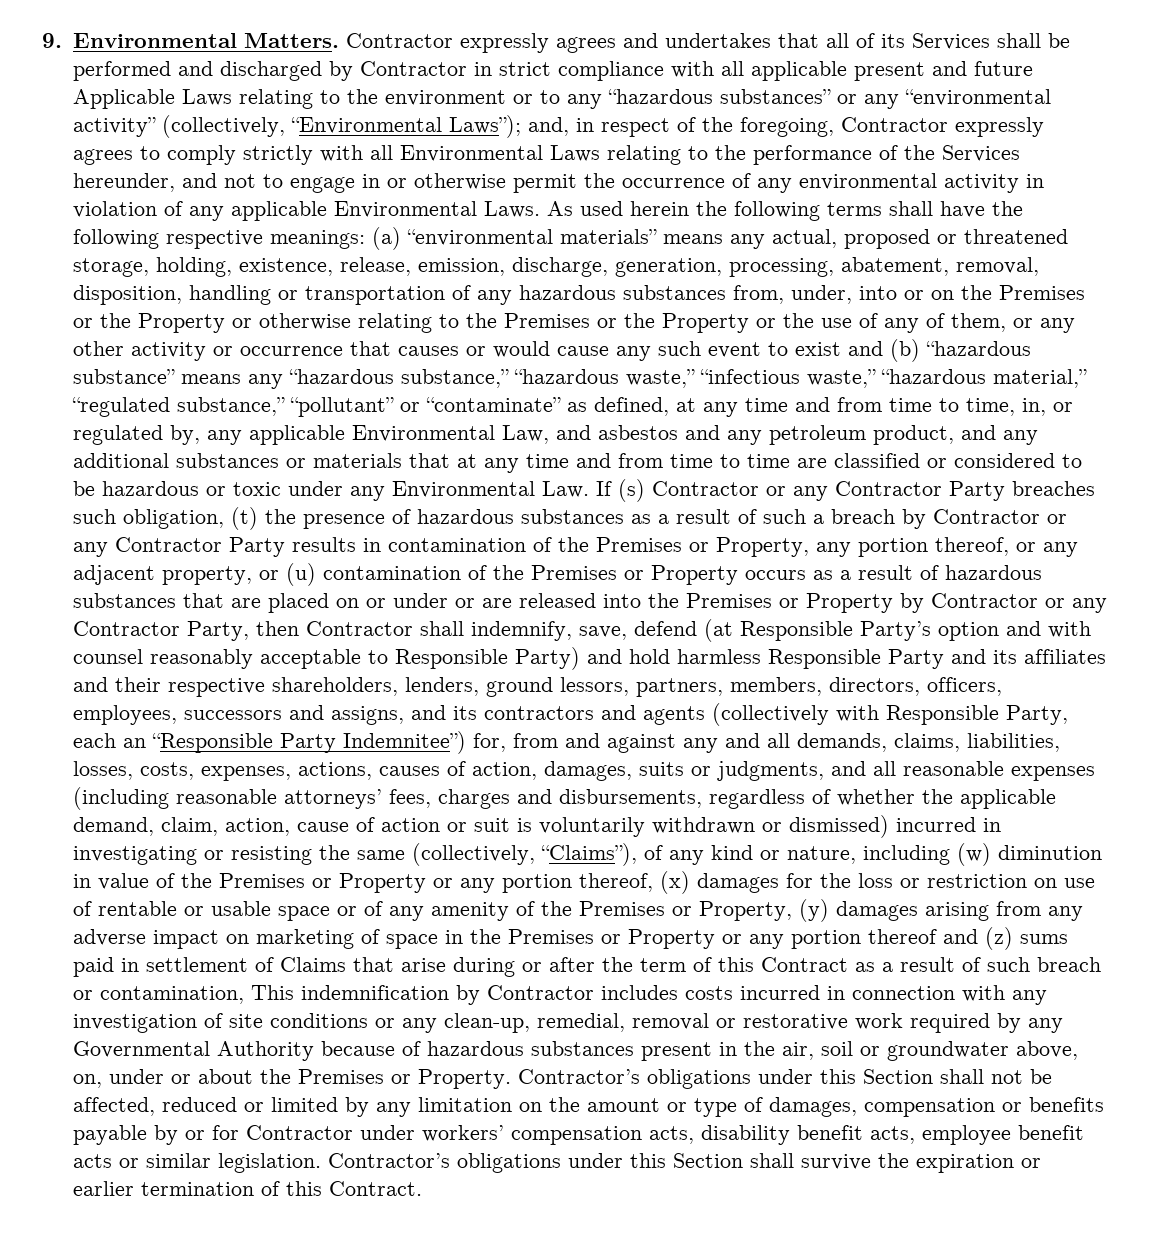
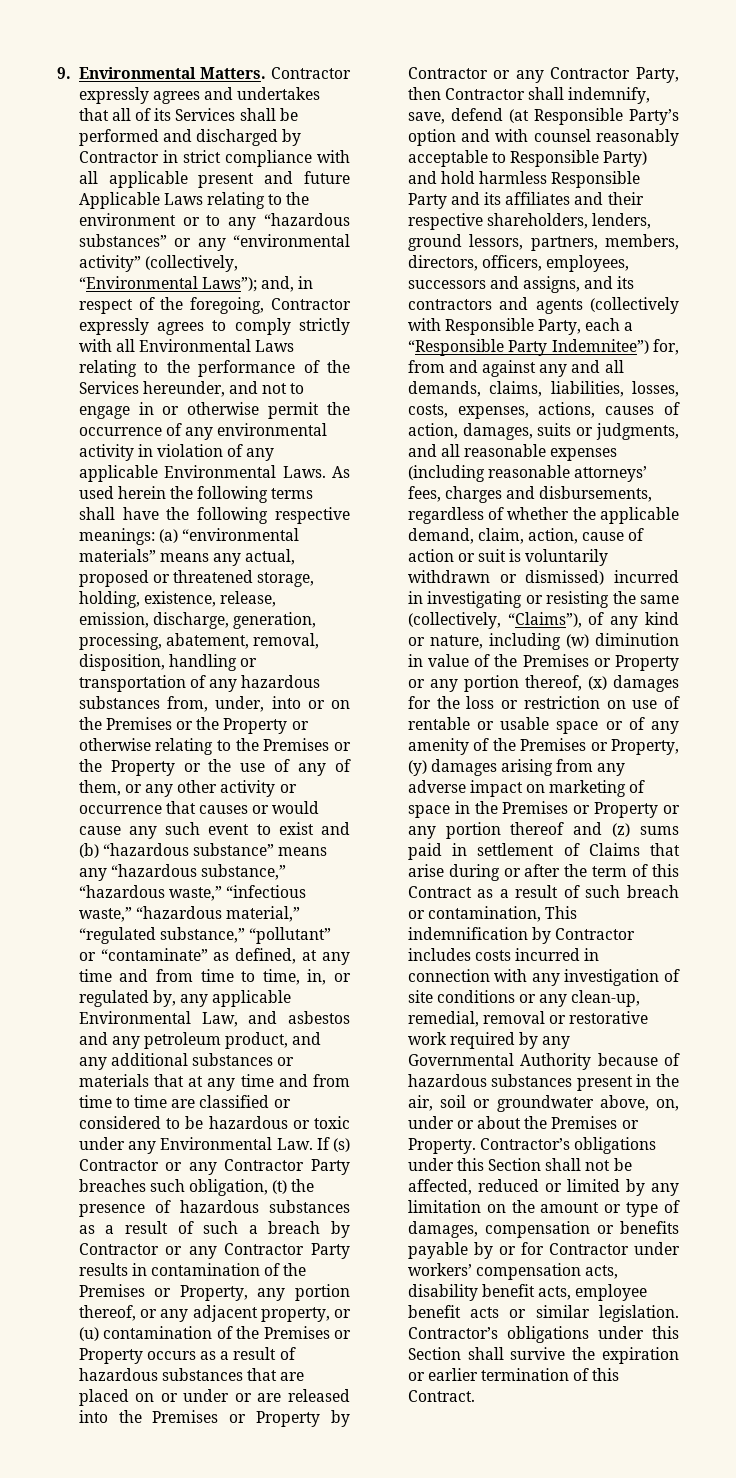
- (a) “environmental materials” means any actual, proposed or threatened storage, holding, existence, release, emission, discharge, generation, processing, abatement, removal, disposition, handling or transportation of any hazardous substances from, under, into or on the Premises or the Property or otherwise relating to the Premises or the Property or the use of any of them, or any other activity or occurrence that causes or would cause any such event to exist and (b) “hazardous substance” means any “hazardous substance,” “hazardous waste,” “infectious waste,” “hazardous material,” “regulated substance,” “pollutant” or “contaminate” as defined, at any time and from time to time, in, or regulated by, any applicable Environmental Law, and asbestos and any petroleum product, and any additional substances or materials that at any time and from time to time are classified or considered to be hazardous or toxic under any Environmental Law. If (s) Contractor or any Contractor Party breaches such obligation, (t) the presence of hazardous substances as a result of such a breach by Contractor or any Contractor Party results in contamination of the Premises or Property, any portion thereof, or any adjacent property, or (u) contamination of the Premises or Property occurs as a result of hazardous substances that are placed on or under or are released into the Premises or Property by Contractor or any Contractor Party, then Contractor shall indemnify, save, defend (at Responsible Party’s option and with counsel reasonably acceptable to Responsible Party) and hold harmless Responsible Party and its affiliates and their respective shareholders, lenders, ground lessors, partners, members, directors, officers, employees, successors and assigns, and its contractors and agents (collectively with Responsible Party, each an “Responsible Party Indemnitee”) for, from and against any and all demands, claims, liabilities, losses, costs, expenses, actions, causes of action, damages, suits or judgments, and all reasonable expenses (including reasonable attorneys’ fees, charges and disbursements, regardless of whether the applicable demand, claim, action, cause of action or suit is voluntarily withdrawn or dismissed) incurred in investigating or resisting the same (collectively, “Claims”), of any kind or nature, including (w) diminution in value of the Premises or Property or any portion thereof, (x) damages for the loss or restriction on use of rentable or usable space or of any amenity of the Premises or Property, (y) damages arising from any adverse impact on marketing of space in the Premises or Property or any portion thereof and (z) sums paid in settlement of Claims that arise during or after the term of this Contract as a result of such breach or contamination, This indemnification by Contractor includes costs incurred in connection with any investigation of site conditions or any clean-up, remedial, removal or restorative work required by any Governmental Authority because of hazardous substances present in the air, soil or groundwater above, on, under or about the Premises or Property.
+ (a) “environmental materials” means any actual, proposed or threatened storage, holding, existence, release, emission, discharge, generation, processing, abatement, removal, disposition, handling or transportation of any hazardous substances from, under, into or on the Premises or the Property or otherwise relating to the Premises or the Property or the use of any of them, or any other activity or occurrence that causes or would cause any such event to exist and (b) “hazardous substance” means any “hazardous substance,” “hazardous waste,” “infectious waste,” “hazardous material,” “regulated substance,” “pollutant” or “contaminate” as defined, at any time and from time to time, in, or regulated by, any applicable Environmental Law, and asbestos and any petroleum product, and any additional substances or materials that at any time and from time to time are classified or considered to be hazardous or toxic under any Environmental Law. If (s) Contractor or any Contractor Party breaches such obligation, (t) the presence of hazardous substances as a result of such a breach by Contractor or any Contractor Party results in contamination of the Premises or Property, any portion thereof, or any adjacent property, or (u) contamination of the Premises or Property occurs as a result of hazardous substances that are placed on or under or are released into the Premises or Property by Contractor or any Contractor Party, then Contractor shall indemnify, save, defend (at Responsible Party’s option and with counsel reasonably acceptable to Responsible Party) and hold harmless Responsible Party and its affiliates and their respective shareholders, lenders, ground lessors, partners, members, directors, officers, employees, successors and assigns, and its contractors and agents (collectively with Responsible Party, each a “Responsible Party Indemnitee”) for, from and against any and all demands, claims, liabilities, losses, costs, expenses, actions, causes of action, damages, suits or judgments, and all reasonable expenses (including reasonable attorneys’ fees, charges and disbursements, regardless of whether the applicable demand, claim, action, cause of action or suit is voluntarily withdrawn or dismissed) incurred in investigating or resisting the same (collectively, “Claims”), of any kind or nature, including (w) diminution in value of the Premises or Property or any portion thereof, (x) damages for the loss or restriction on use of rentable or usable space or of any amenity of the Premises or Property, (y) damages arising from any adverse impact on marketing of space in the Premises or Property or any portion thereof and (z) sums paid in settlement of Claims that arise during or after the term of this Contract as a result of such breach or contamination, This indemnification by Contractor includes costs incurred in connection with any investigation of site conditions or any clean-up, remedial, removal or restorative work required by any Governmental Authority because of hazardous substances present in the air, soil or groundwater above, on, under or about the Premises or Property.

